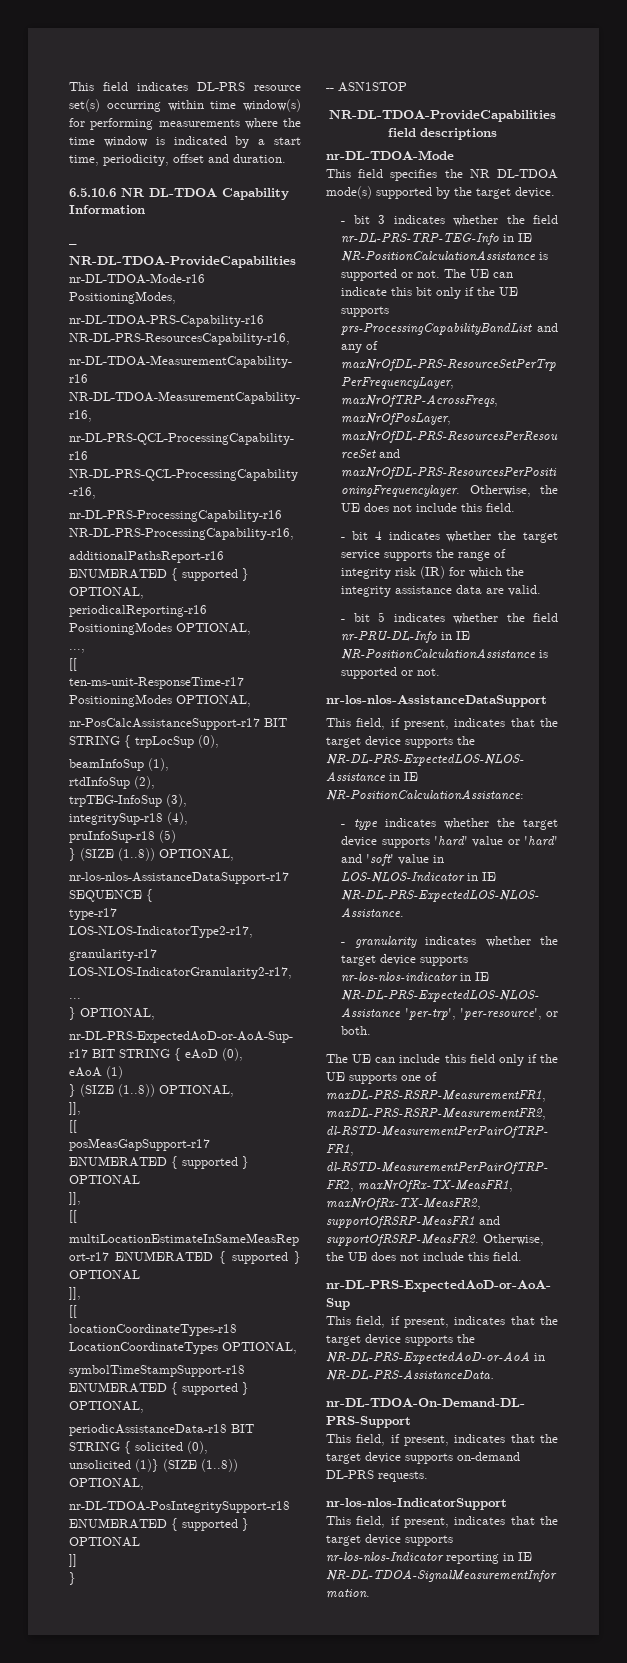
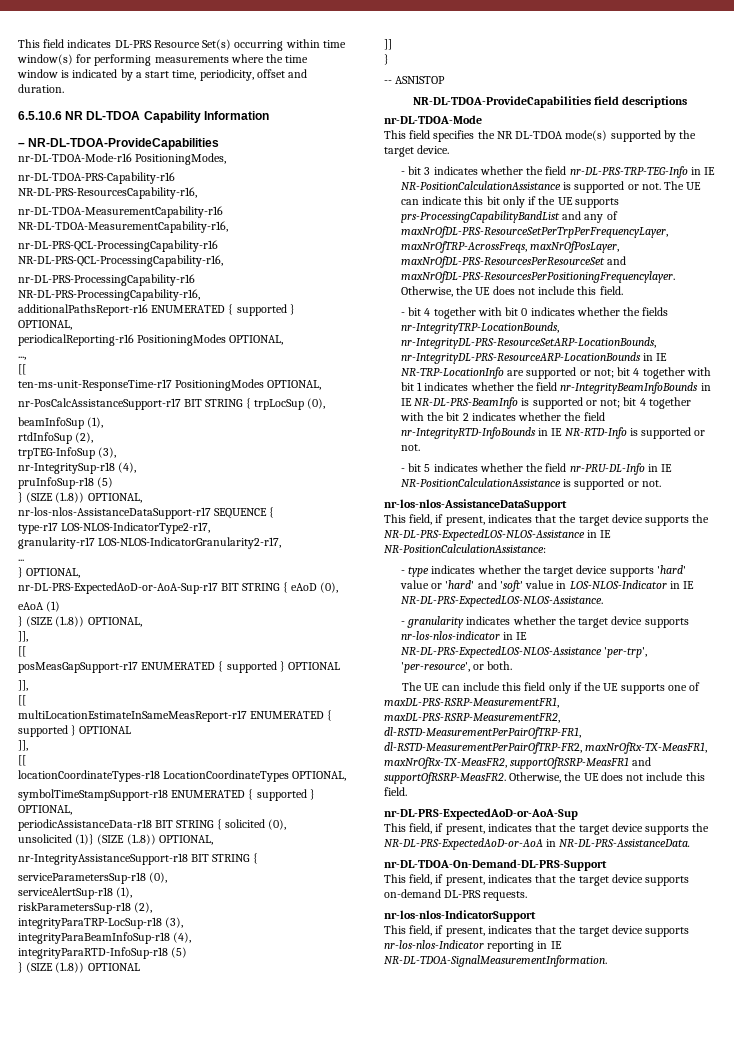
- This field indicates DL-PRS resource set(s) occurring within time window(s) for performing measurements where the time window is indicated by a start time, periodicity, offset and duration.
+ This field indicates DL-PRS Resource Set(s) occurring within time window(s) for performing measurements where the time window is indicated by a start time, periodicity, offset and duration.
- integritySup-r18 (4),
+ nr-IntegritySup-r18 (4),
- nr-DL-TDOA-PosIntegritySupport-r18 ENUMERATED { supported } OPTIONAL
+ nr-IntegrityAssistanceSupport-r18 BIT STRING {
+ serviceParametersSup-r18 (0),
+ serviceAlertSup-r18 (1),
+ riskParametersSup-r18 (2),
+ integrityParaTRP-LocSup-r18 (3),
+ integrityParaBeamInfoSup-r18 (4),
+ integrityParaRTD-InfoSup-r18 (5)
+ } (SIZE (1..8)) OPTIONAL
- - bit 4 indicates whether the target service supports the range of integrity risk (IR) for which the integrity assistance data are valid.
+ - bit 4 together with bit 0 indicates whether the fields nr-IntegrityTRP-LocationBounds, nr-IntegrityDL-PRS-ResourceSetARP-LocationBounds, nr-IntegrityDL-PRS-ResourceARP-LocationBounds in IE NR-TRP-LocationInfo are supported or not; bit 4 together with bit 1 indicates whether the field nr-IntegrityBeamInfoBounds in IE NR-DL-PRS-BeamInfo is supported or not; bit 4 together with the bit 2 indicates whether the field nr-IntegrityRTD-InfoBounds in IE NR-RTD-Info is supported or not.

